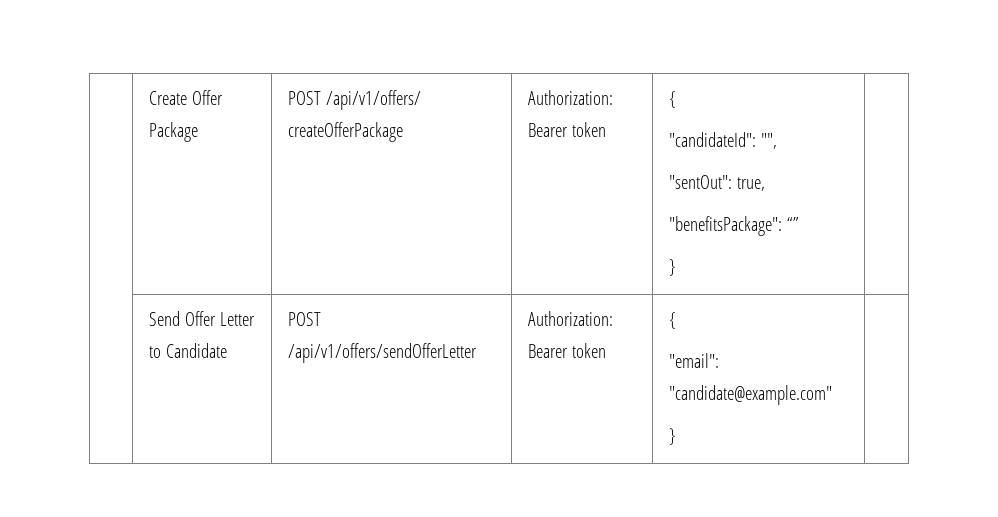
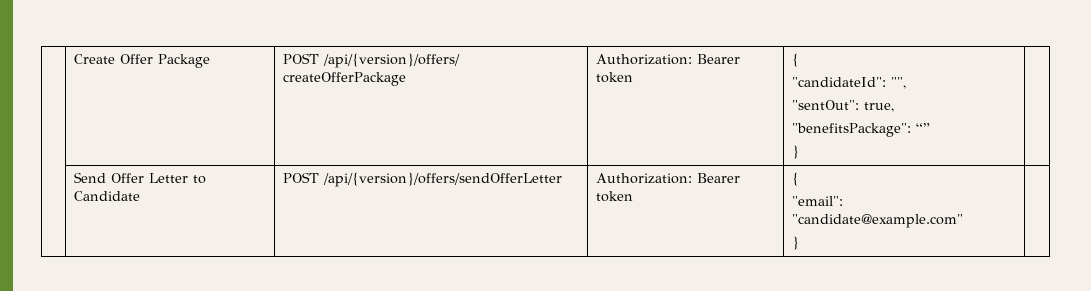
- | Create Offer Package | POST /api/v1/offers/ createOfferPackage | Authorization: Bearer token | {
+ | Create Offer Package | POST /api/{version}/offers/ createOfferPackage | Authorization: Bearer token | {
- | Send Offer Letter to Candidate | POST /api/v1/offers/sendOfferLetter | Authorization: Bearer token | {
+ | Send Offer Letter to Candidate | POST /api/{version}/offers/sendOfferLetter | Authorization: Bearer token | {

